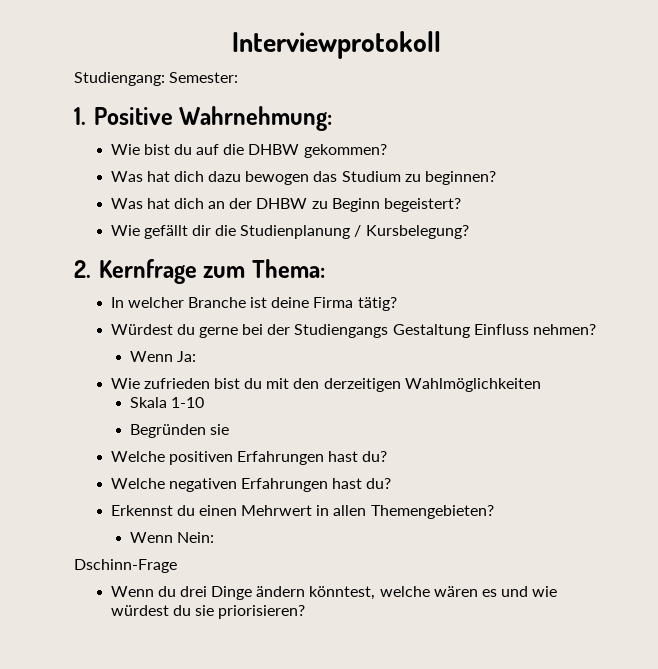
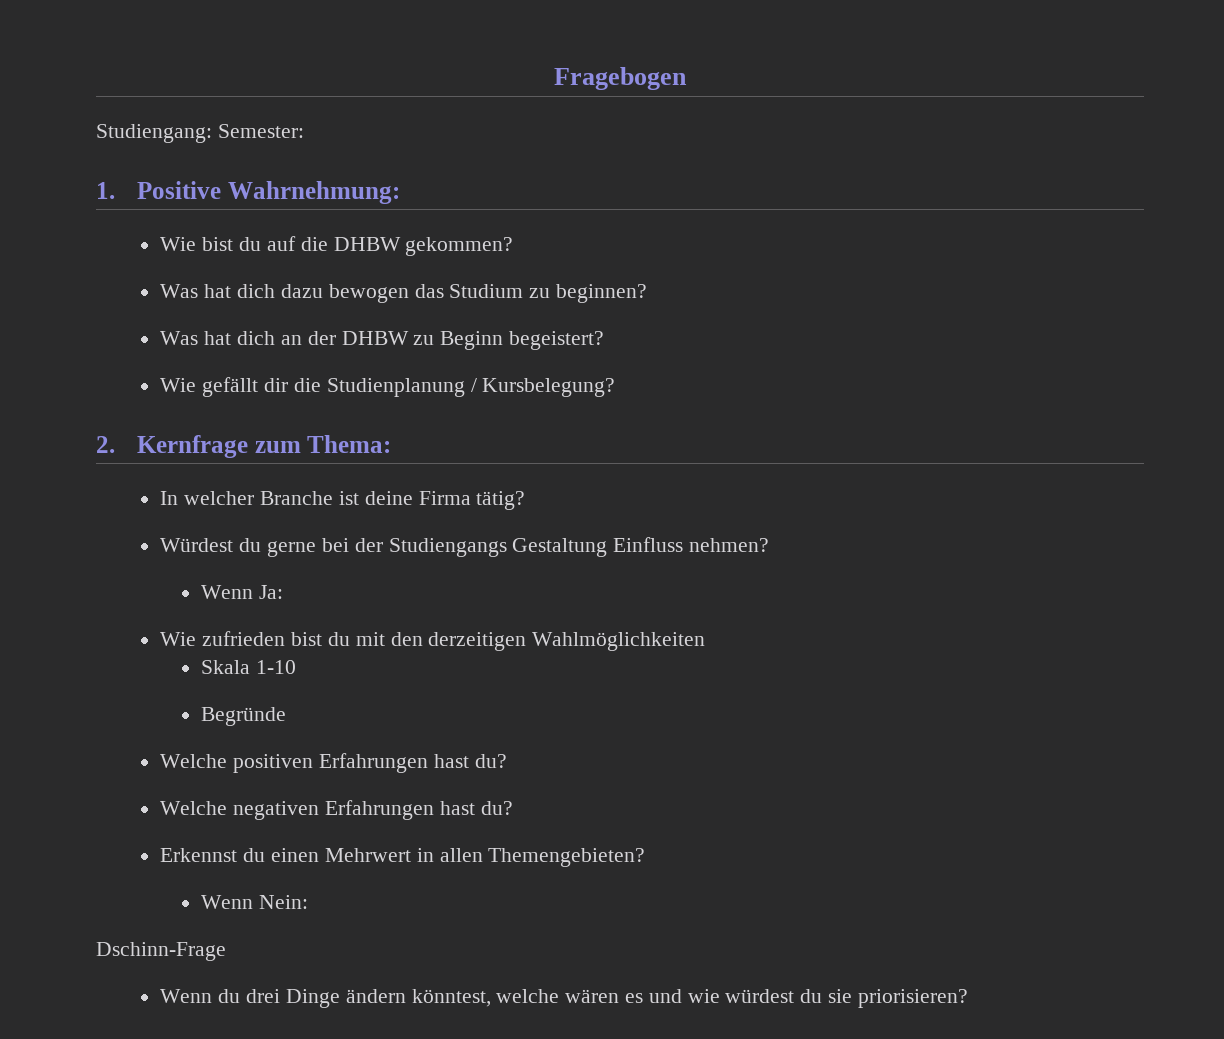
- Interviewprotokoll
+ Fragebogen
- Begründen sie
+ Begründe

